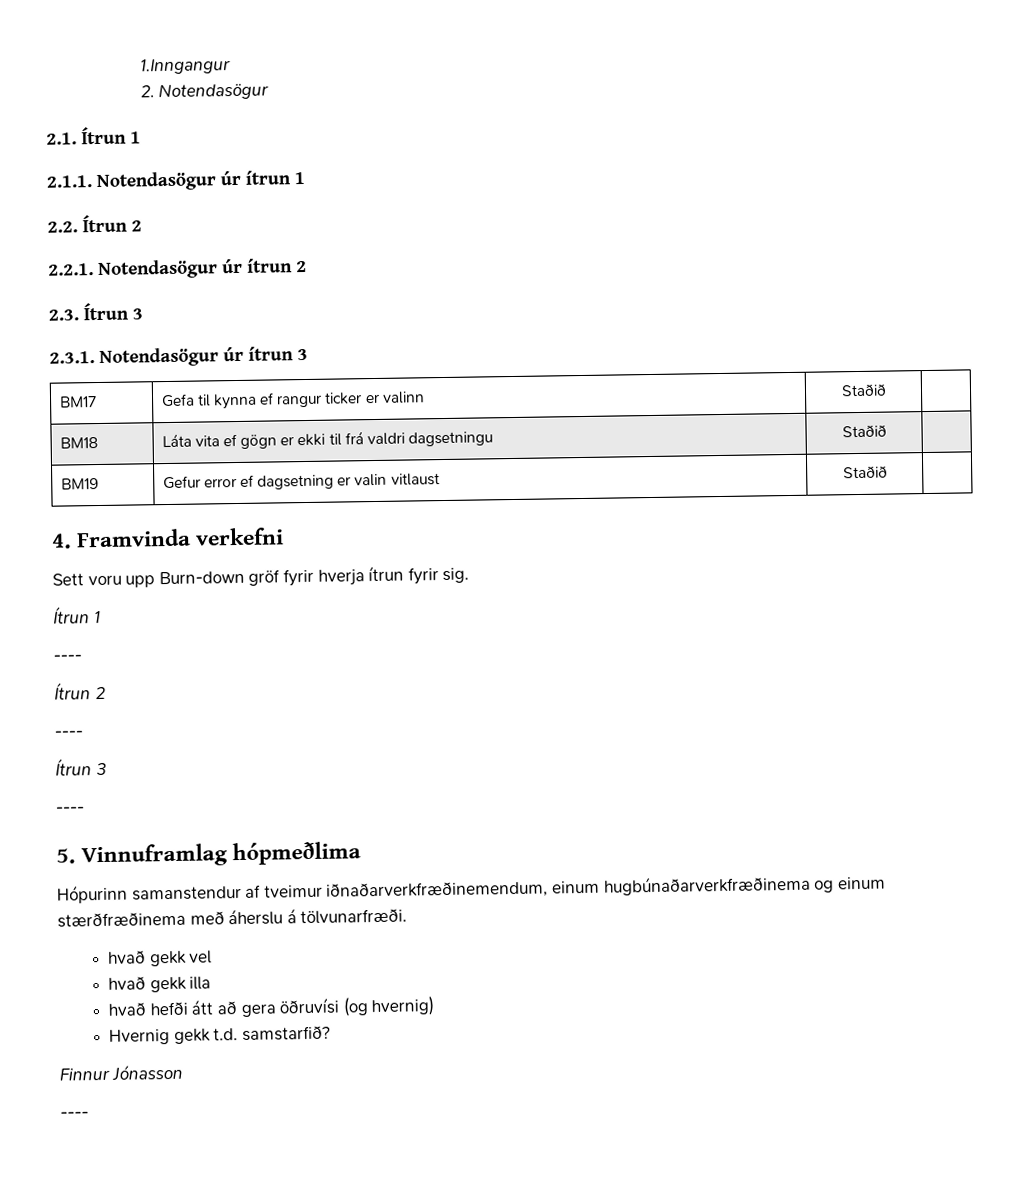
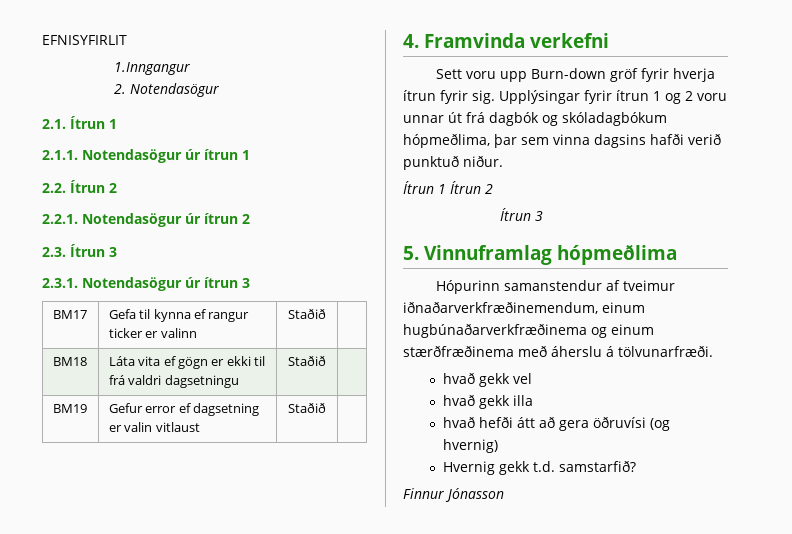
+ EFNISYFIRLIT
- Sett voru upp Burn-down gröf fyrir hverja ítrun fyrir sig.
- Ítrun 1
- ----
- Ítrun 2
- ----
+ Sett voru upp Burn-down gröf fyrir hverja ítrun fyrir sig. Upplýsingar fyrir ítrun 1 og 2 voru unnar út frá dagbók og skóladagbókum hópmeðlima, þar sem vinna dagsins hafði verið punktuð niður.
+ Ítrun 1 Ítrun 2
  Ítrun 3
- ----
  Finnur Jónasson
- ----

